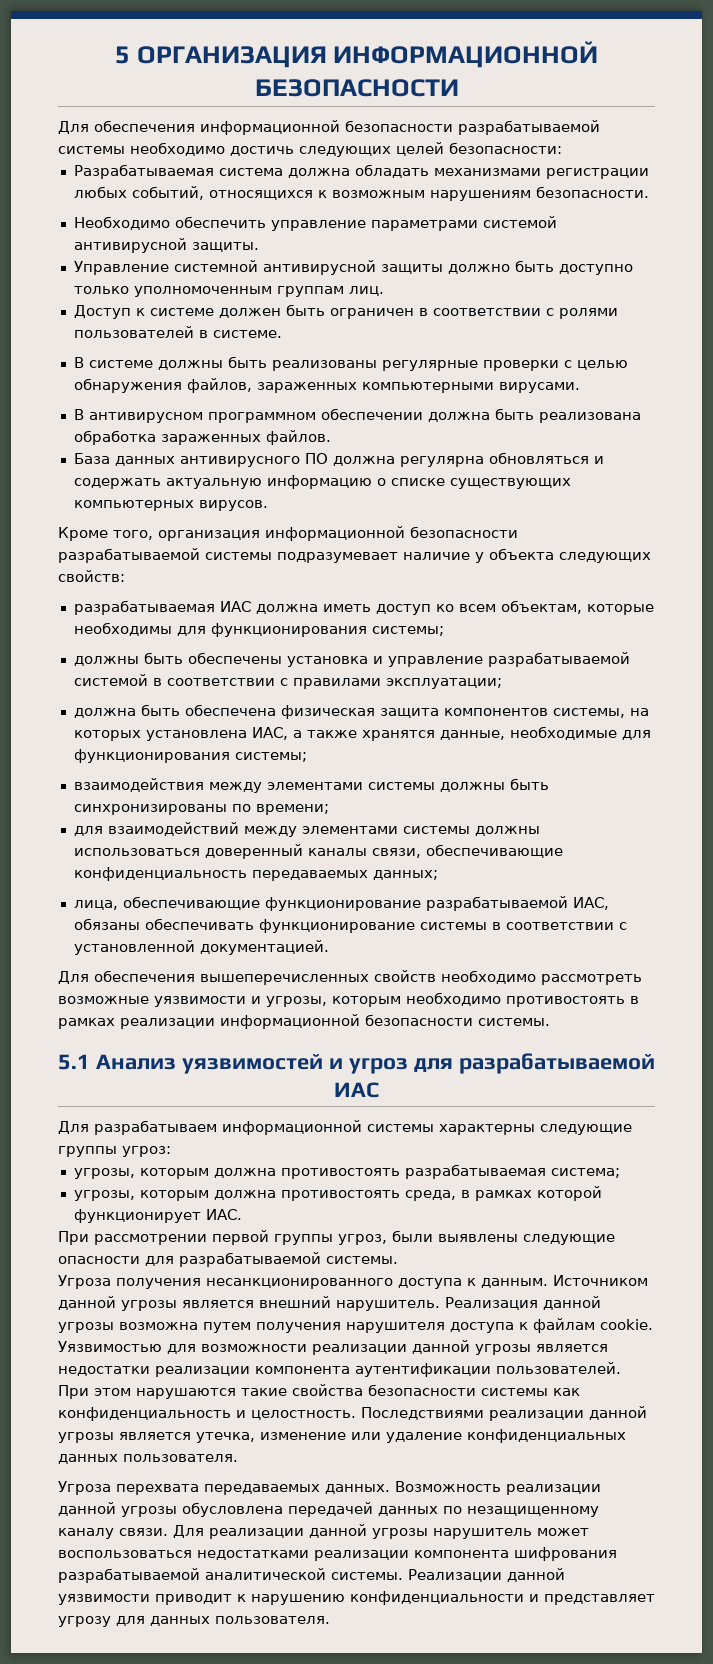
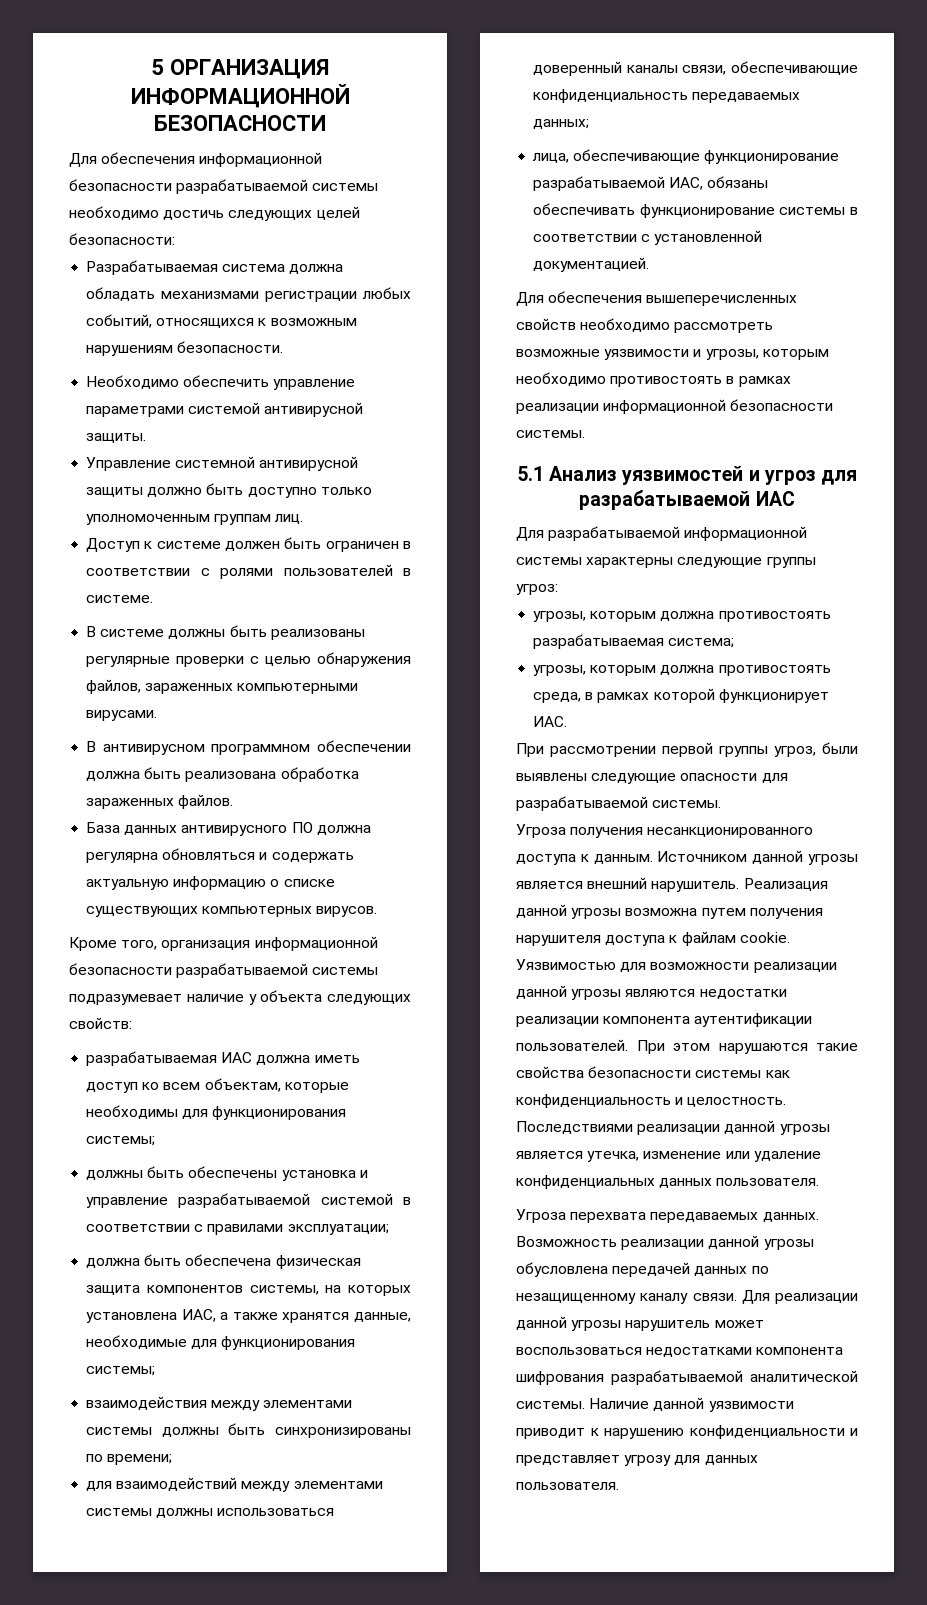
- Для разрабатываем информационной системы характерны следующие группы угроз:
+ Для разрабатываемой информационной системы характерны следующие группы угроз:
- Уязвимостью для возможности реализации данной угрозы является недостатки реализации компонента аутентификации пользователей.
+ Уязвимостью для возможности реализации данной угрозы являются недостатки реализации компонента аутентификации пользователей.
- Для реализации данной угрозы нарушитель может воспользоваться недостатками реализации компонента шифрования разрабатываемой аналитической системы.
+ Для реализации данной угрозы нарушитель может воспользоваться недостатками компонента шифрования разрабатываемой аналитической системы.
- Реализации данной уязвимости приводит к нарушению конфиденциальности и представляет угрозу для данных пользователя.
+ Наличие данной уязвимости приводит к нарушению конфиденциальности и представляет угрозу для данных пользователя.

